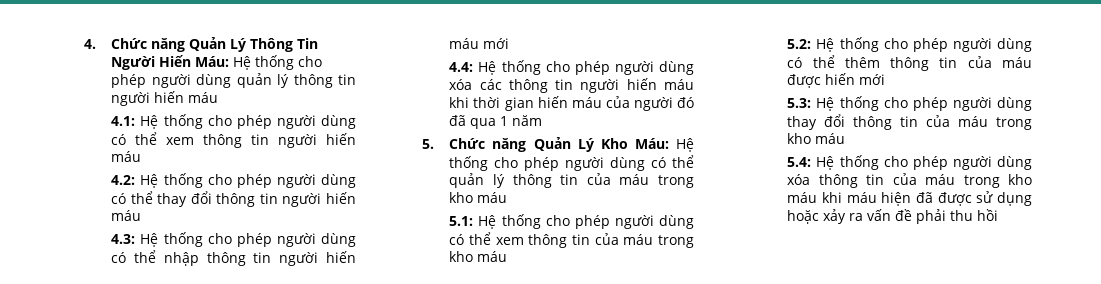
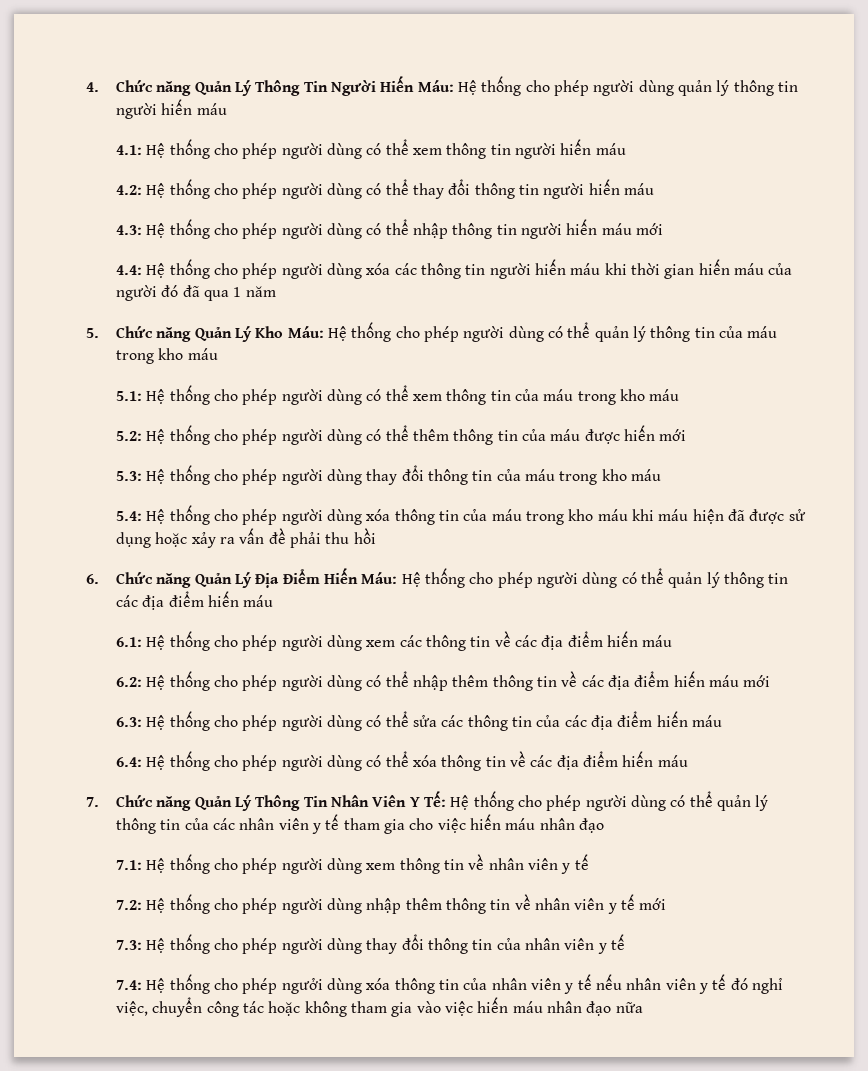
+ 6. Chức năng Quản Lý Địa Điểm Hiến Máu: Hệ thống cho phép người dùng có thể quản lý thông tin các địa điểm hiến máu
+ 6.1: Hệ thống cho phép người dùng xem các thông tin về các địa điểm hiến máu
+ 6.2: Hệ thống cho phép người dùng có thể nhập thêm thông tin về các địa điểm hiến máu mới
+ 6.3: Hệ thống cho phép người dùng có thể sửa các thông tin của các địa điểm hiến máu
+ 6.4: Hệ thống cho phép người dùng có thể xóa thông tin về các địa điểm hiến máu
+ 7. Chức năng Quản Lý Thông Tin Nhân Viên Y Tế: Hệ thống cho phép người dùng có thể quản lý thông tin của các nhân viên y tế tham gia cho việc hiến máu nhân đạo
+ 7.1: Hệ thống cho phép người dùng xem thông tin về nhân viên y tế
+ 7.2: Hệ thống cho phép người dùng nhập thêm thông tin về nhân viên y tế mới
+ 7.3: Hệ thống cho phép người dùng thay đổi thông tin của nhân viên y tế
+ 7.4: Hệ thống cho phép ngưởi dùng xóa thông tin của nhân viên y tế nếu nhân viên y tế đó nghỉ việc, chuyển công tác hoặc không tham gia vào việc hiến máu nhân đạo nữa

